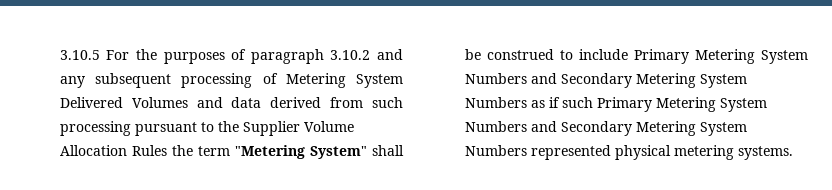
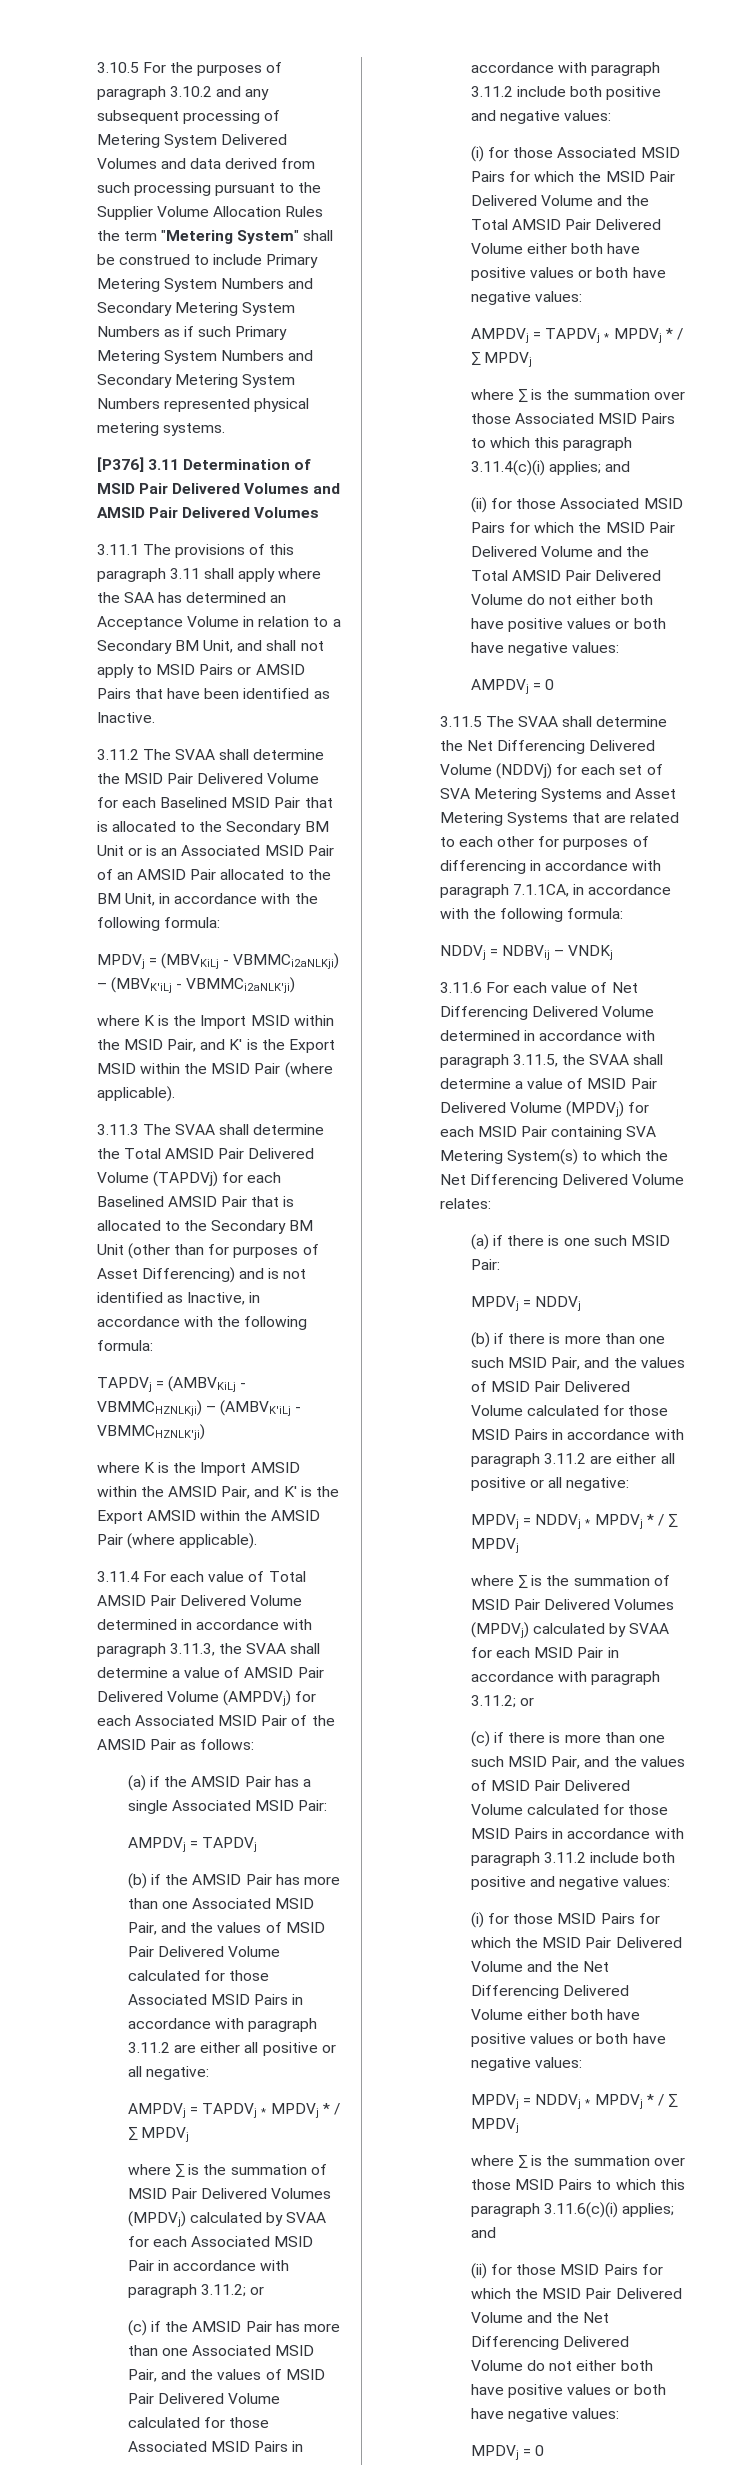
+ [P376] 3.11 Determination of MSID Pair Delivered Volumes and AMSID Pair Delivered Volumes
+ 3.11.1 The provisions of this paragraph 3.11 shall apply where the SAA has determined an Acceptance Volume in relation to a Secondary BM Unit, and shall not apply to MSID Pairs or AMSID Pairs that have been identified as Inactive.
+ 3.11.2 The SVAA shall determine the MSID Pair Delivered Volume for each Baselined MSID Pair that is allocated to the Secondary BM Unit or is an Associated MSID Pair of an AMSID Pair allocated to the BM Unit, in accordance with the following formula:
+ MPDVj = (MBVKiLj - VBMMCi2aNLKji) – (MBVK'iLj - VBMMCi2aNLK'ji)
+ where K is the Import MSID within the MSID Pair, and K' is the Export MSID within the MSID Pair (where applicable).
+ 3.11.3 The SVAA shall determine the Total AMSID Pair Delivered Volume (TAPDVj) for each Baselined AMSID Pair that is allocated to the Secondary BM Unit (other than for purposes of Asset Differencing) and is not identified as Inactive, in accordance with the following formula:
+ TAPDVj = (AMBVKiLj - VBMMCHZNLKji) – (AMBVK'iLj - VBMMCHZNLK'ji)
+ where K is the Import AMSID within the AMSID Pair, and K' is the Export AMSID within the AMSID Pair (where applicable).
+ 3.11.4 For each value of Total AMSID Pair Delivered Volume determined in accordance with paragraph 3.11.3, the SVAA shall determine a value of AMSID Pair Delivered Volume (AMPDVj) for each Associated MSID Pair of the AMSID Pair as follows:
+ (a) if the AMSID Pair has a single Associated MSID Pair:
+ AMPDVj = TAPDVj
+ (b) if the AMSID Pair has more than one Associated MSID Pair, and the values of MSID Pair Delivered Volume calculated for those Associated MSID Pairs in accordance with paragraph 3.11.2 are either all positive or all negative:
+ AMPDVj = TAPDVj * MPDVj * / ∑ MPDVj
+ where ∑ is the summation of MSID Pair Delivered Volumes (MPDVj) calculated by SVAA for each Associated MSID Pair in accordance with paragraph 3.11.2; or
+ (c) if the AMSID Pair has more than one Associated MSID Pair, and the values of MSID Pair Delivered Volume calculated for those Associated MSID Pairs in accordance with paragraph 3.11.2 include both positive and negative values:
+ (i) for those Associated MSID Pairs for which the MSID Pair Delivered Volume and the Total AMSID Pair Delivered Volume either both have positive values or both have negative values:
+ AMPDVj = TAPDVj * MPDVj * / ∑ MPDVj
+ where ∑ is the summation over those Associated MSID Pairs to which this paragraph 3.11.4(c)(i) applies; and
+ (ii) for those Associated MSID Pairs for which the MSID Pair Delivered Volume and the Total AMSID Pair Delivered Volume do not either both have positive values or both have negative values:
+ AMPDVj = 0
+ 3.11.5 The SVAA shall determine the Net Differencing Delivered Volume (NDDVj) for each set of SVA Metering Systems and Asset Metering Systems that are related to each other for purposes of differencing in accordance with paragraph 7.1.1CA, in accordance with the following formula:
+ NDDVj = NDBVij – VNDKj
+ 3.11.6 For each value of Net Differencing Delivered Volume determined in accordance with paragraph 3.11.5, the SVAA shall determine a value of MSID Pair Delivered Volume (MPDVj) for each MSID Pair containing SVA Metering System(s) to which the Net Differencing Delivered Volume relates:
+ (a) if there is one such MSID Pair:
+ MPDVj = NDDVj
+ (b) if there is more than one such MSID Pair, and the values of MSID Pair Delivered Volume calculated for those MSID Pairs in accordance with paragraph 3.11.2 are either all positive or all negative:
+ MPDVj = NDDVj * MPDVj * / ∑ MPDVj
+ where ∑ is the summation of MSID Pair Delivered Volumes (MPDVj) calculated by SVAA for each MSID Pair in accordance with paragraph 3.11.2; or
+ (c) if there is more than one such MSID Pair, and the values of MSID Pair Delivered Volume calculated for those MSID Pairs in accordance with paragraph 3.11.2 include both positive and negative values:
+ (i) for those MSID Pairs for which the MSID Pair Delivered Volume and the Net Differencing Delivered Volume either both have positive values or both have negative values:
+ MPDVj = NDDVj * MPDVj * / ∑ MPDVj
+ where ∑ is the summation over those MSID Pairs to which this paragraph 3.11.6(c)(i) applies; and
+ (ii) for those MSID Pairs for which the MSID Pair Delivered Volume and the Net Differencing Delivered Volume do not either both have positive values or both have negative values:
+ MPDVj = 0

